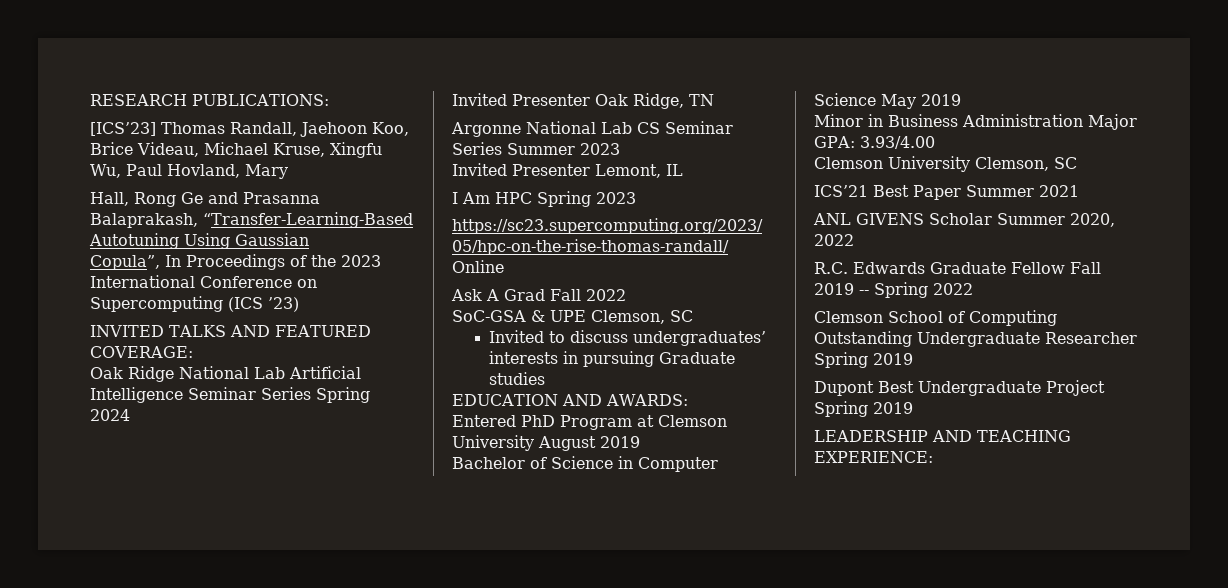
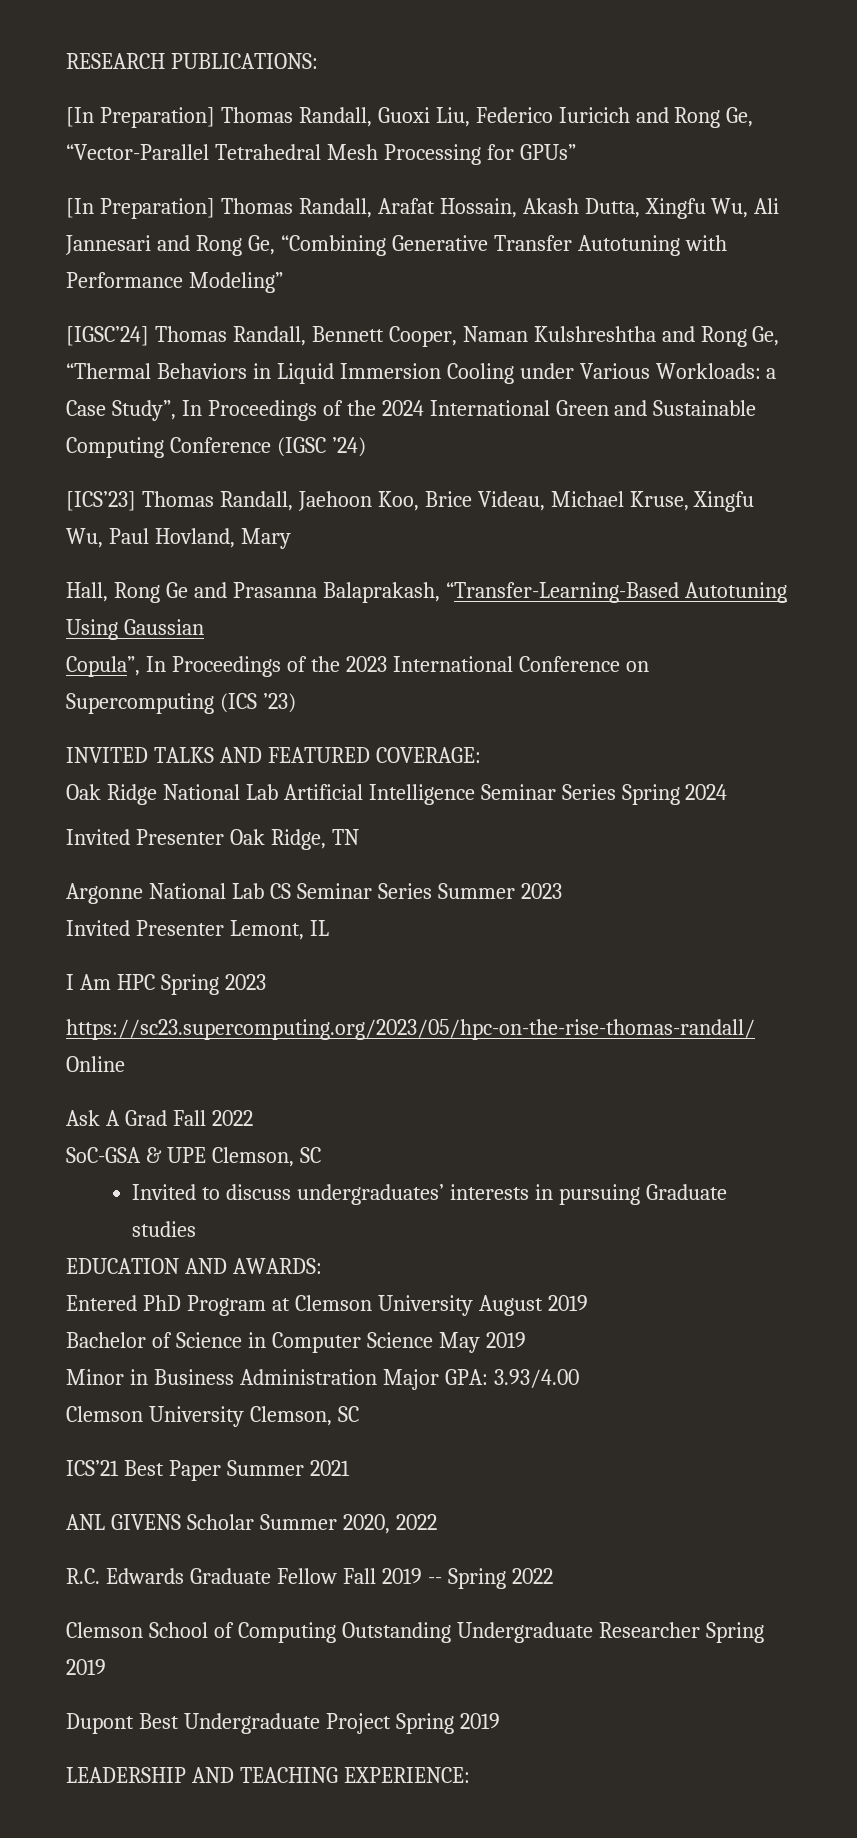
+ [In Preparation] Thomas Randall, Guoxi Liu, Federico Iuricich and Rong Ge, “Vector-Parallel Tetrahedral Mesh Processing for GPUs”
+ [In Preparation] Thomas Randall, Arafat Hossain, Akash Dutta, Xingfu Wu, Ali Jannesari and Rong Ge, “Combining Generative Transfer Autotuning with Performance Modeling”
+ [IGSC’24] Thomas Randall, Bennett Cooper, Naman Kulshreshtha and Rong Ge, “Thermal Behaviors in Liquid Immersion Cooling under Various Workloads: a Case Study”, In Proceedings of the 2024 International Green and Sustainable Computing Conference (IGSC ’24)

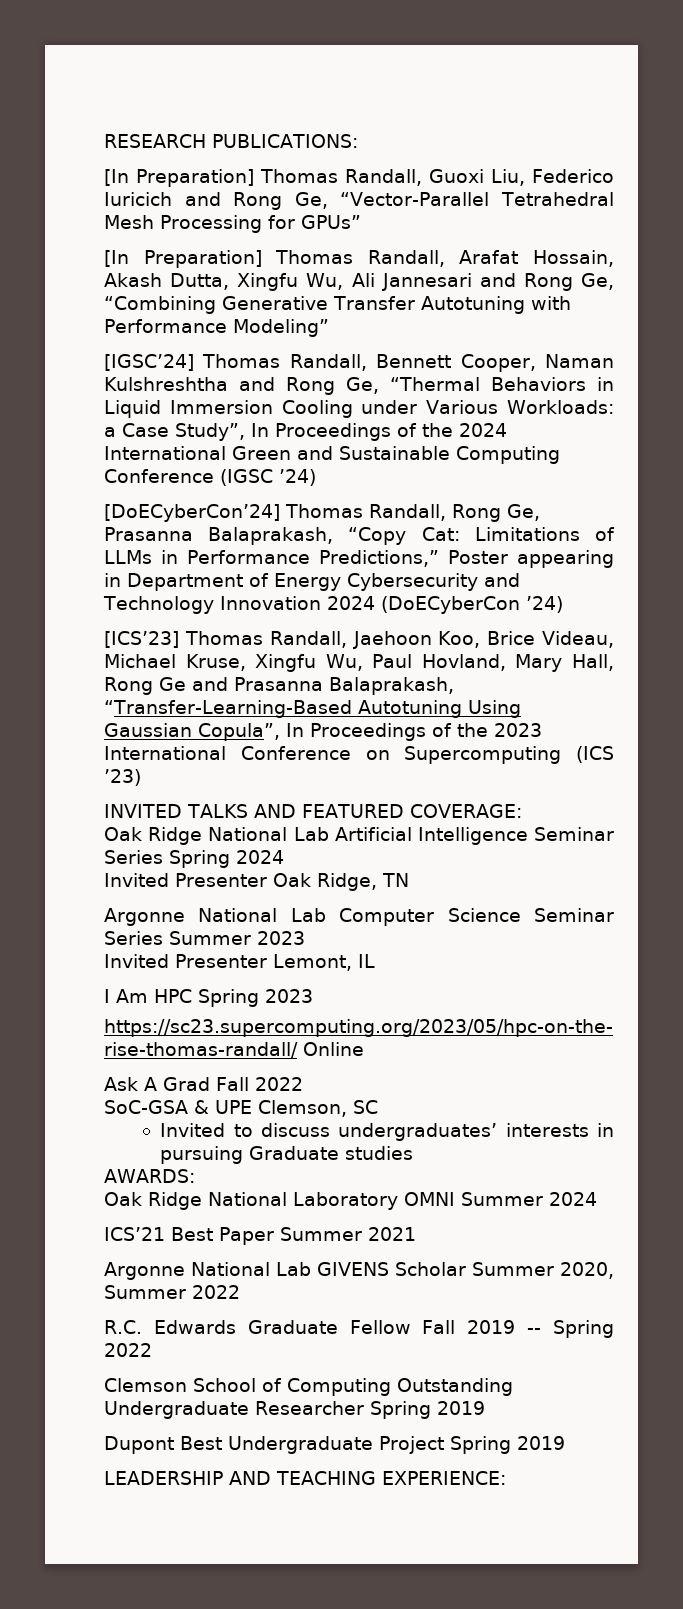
+ [DoECyberCon’24] Thomas Randall, Rong Ge, Prasanna Balaprakash, “Copy Cat: Limitations of LLMs in Performance Predictions,” Poster appearing in Department of Energy Cybersecurity and Technology Innovation 2024 (DoECyberCon ’24)
- [ICS’23] Thomas Randall, Jaehoon Koo, Brice Videau, Michael Kruse, Xingfu Wu, Paul Hovland, Mary
- Hall, Rong Ge and Prasanna Balaprakash, “Transfer-Learning-Based Autotuning Using Gaussian
- Copula”, In Proceedings of the 2023 International Conference on Supercomputing (ICS ’23)
+ [ICS’23] Thomas Randall, Jaehoon Koo, Brice Videau, Michael Kruse, Xingfu Wu, Paul Hovland, Mary Hall, Rong Ge and Prasanna Balaprakash, “Transfer-Learning-Based Autotuning Using Gaussian Copula”, In Proceedings of the 2023 International Conference on Supercomputing (ICS ’23)
- Argonne National Lab CS Seminar Series Summer 2023
+ Argonne National Lab Computer Science Seminar Series Summer 2023
- EDUCATION AND AWARDS:
+ AWARDS:
- Entered PhD Program at Clemson University August 2019
- Bachelor of Science in Computer Science May 2019
- Minor in Business Administration Major GPA: 3.93/4.00
- Clemson University Clemson, SC
+ Oak Ridge National Laboratory OMNI Summer 2024
- ANL GIVENS Scholar Summer 2020, 2022
+ Argonne National Lab GIVENS Scholar Summer 2020, Summer 2022

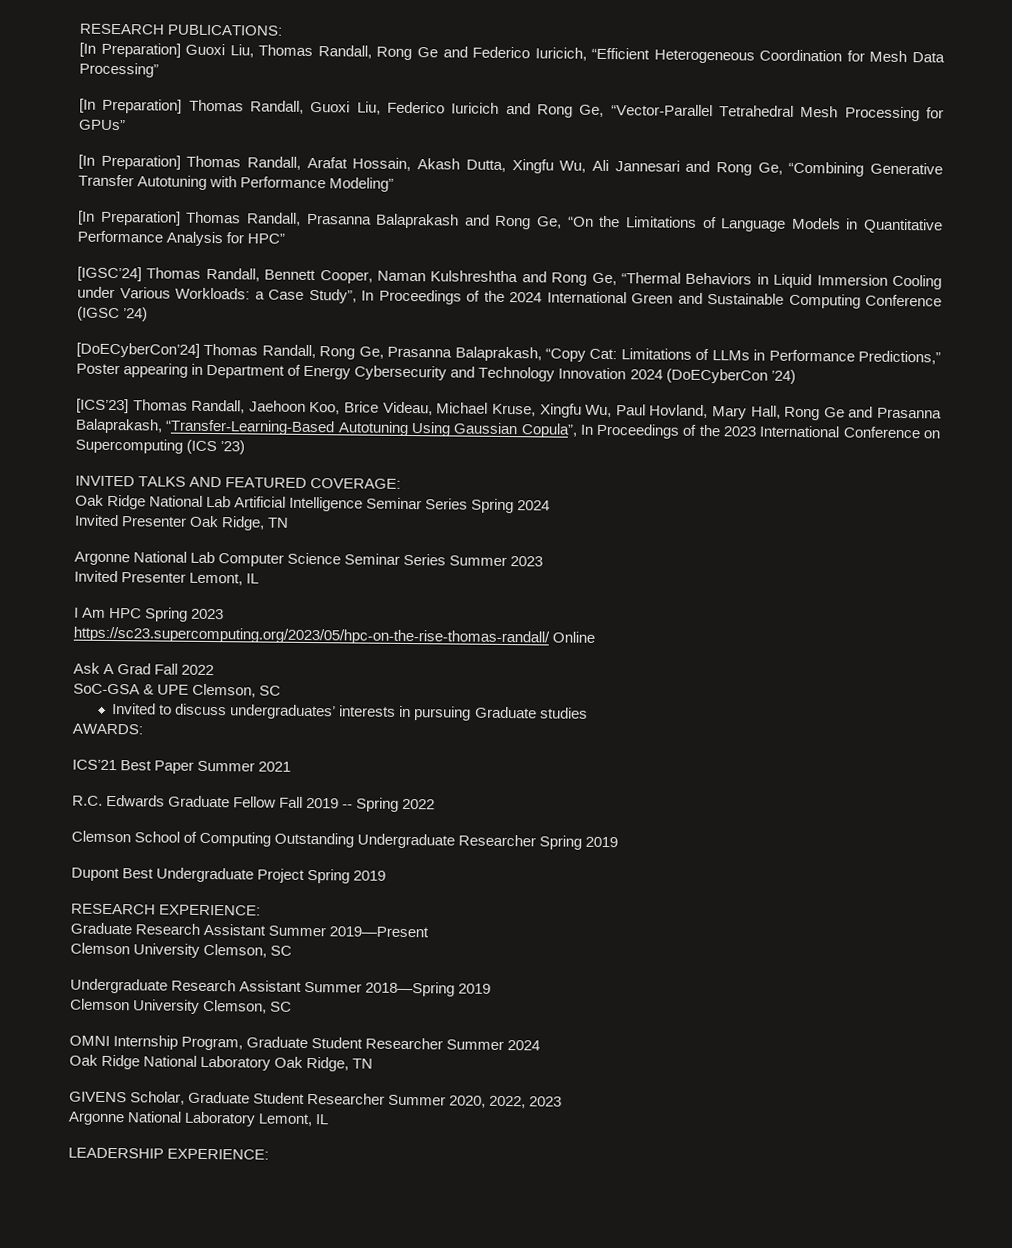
+ [In Preparation] Guoxi Liu, Thomas Randall, Rong Ge and Federico Iuricich, “Efficient Heterogeneous Coordination for Mesh Data Processing”
+ [In Preparation] Thomas Randall, Prasanna Balaprakash and Rong Ge, “On the Limitations of Language Models in Quantitative Performance Analysis for HPC”
- Oak Ridge National Laboratory OMNI Summer 2024
- Argonne National Lab GIVENS Scholar Summer 2020, Summer 2022
+ RESEARCH EXPERIENCE:
+ Graduate Research Assistant Summer 2019—Present
+ Clemson University Clemson, SC
+ Undergraduate Research Assistant Summer 2018—Spring 2019
+ Clemson University Clemson, SC
+ OMNI Internship Program, Graduate Student Researcher Summer 2024
+ Oak Ridge National Laboratory Oak Ridge, TN
+ GIVENS Scholar, Graduate Student Researcher Summer 2020, 2022, 2023
+ Argonne National Laboratory Lemont, IL
- LEADERSHIP AND TEACHING EXPERIENCE:
+ LEADERSHIP EXPERIENCE:

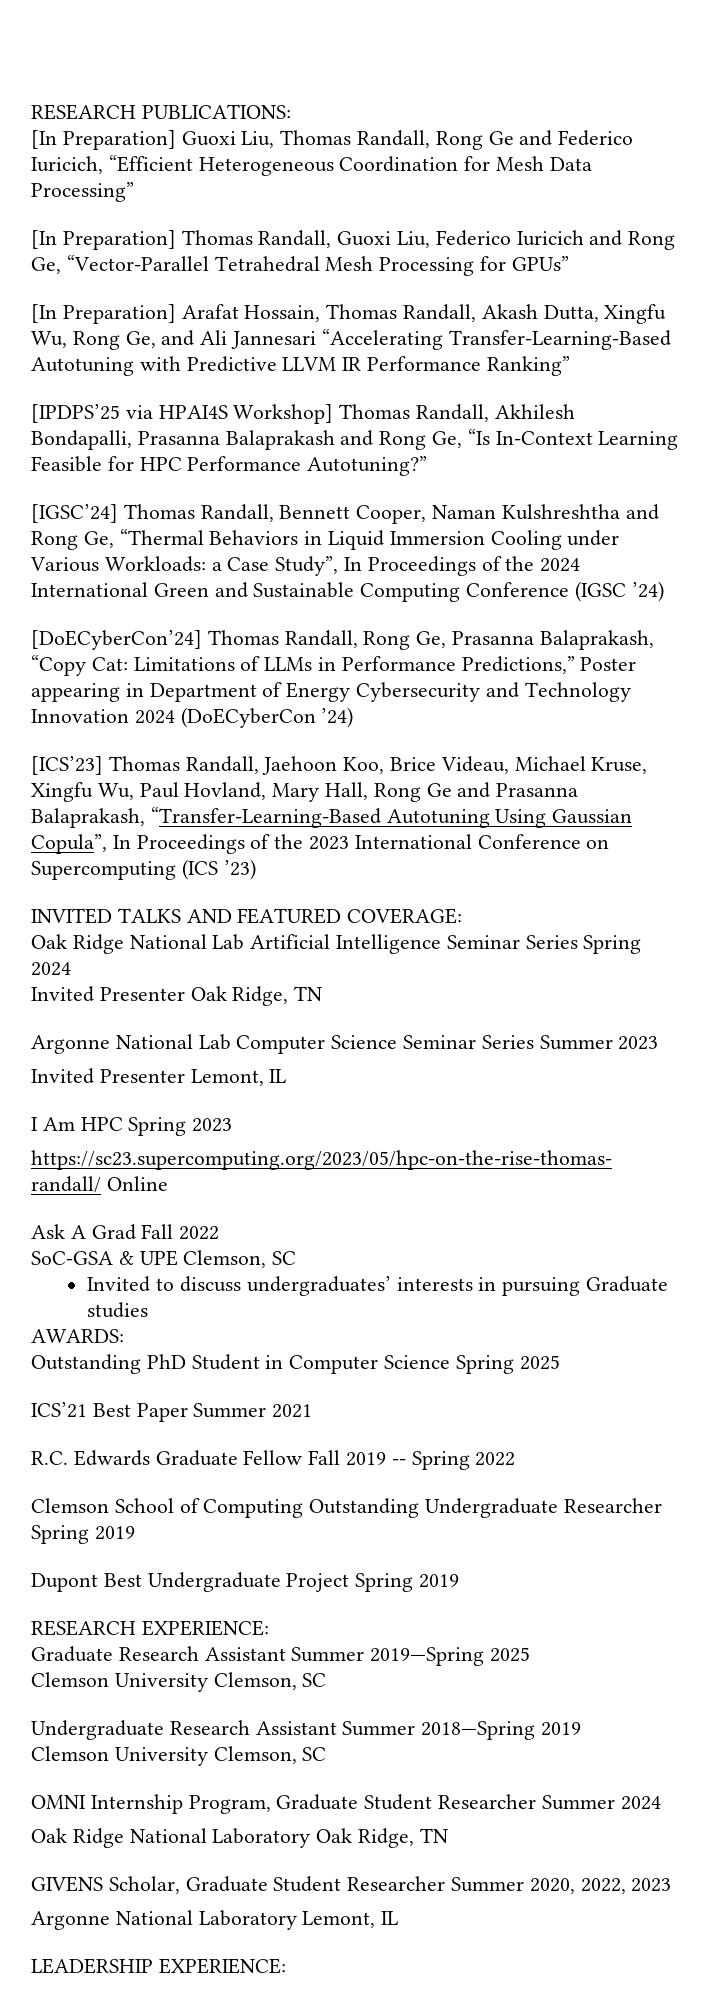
- [In Preparation] Thomas Randall, Arafat Hossain, Akash Dutta, Xingfu Wu, Ali Jannesari and Rong Ge, “Combining Generative Transfer Autotuning with Performance Modeling”
- [In Preparation] Thomas Randall, Prasanna Balaprakash and Rong Ge, “On the Limitations of Language Models in Quantitative Performance Analysis for HPC”
+ [In Preparation] Arafat Hossain, Thomas Randall, Akash Dutta, Xingfu Wu, Rong Ge, and Ali Jannesari “Accelerating Transfer-Learning-Based Autotuning with Predictive LLVM IR Performance Ranking”
+ [IPDPS’25 via HPAI4S Workshop] Thomas Randall, Akhilesh Bondapalli, Prasanna Balaprakash and Rong Ge, “Is In-Context Learning Feasible for HPC Performance Autotuning?”
+ Outstanding PhD Student in Computer Science Spring 2025
- Graduate Research Assistant Summer 2019—Present
+ Graduate Research Assistant Summer 2019—Spring 2025

